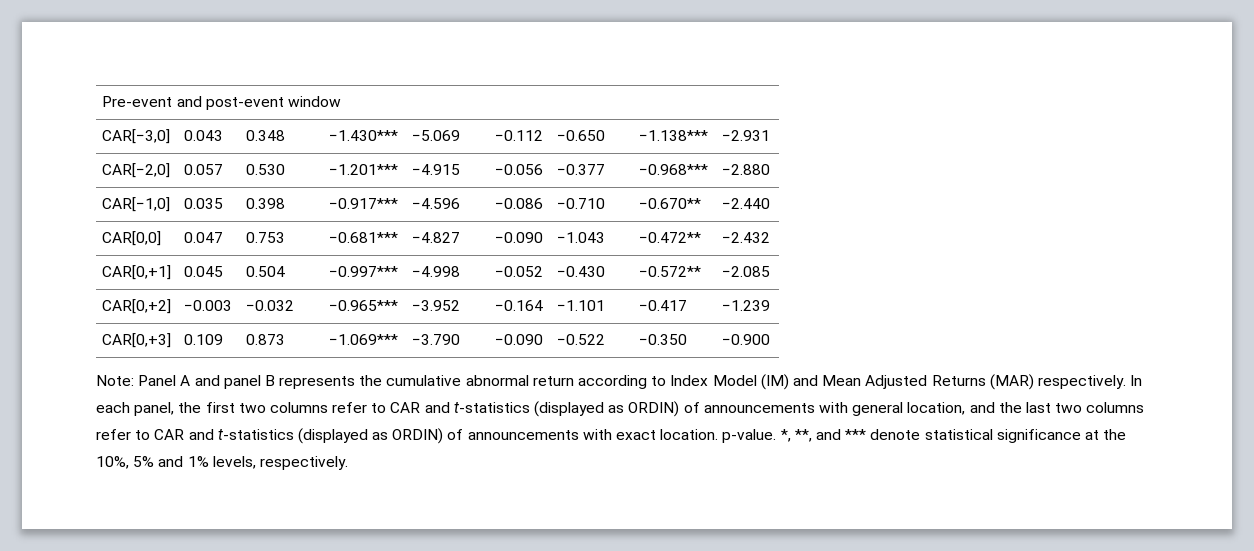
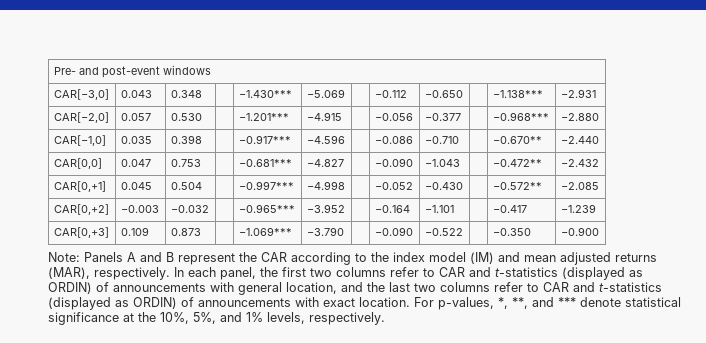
- Pre-event and post-event window
+ Pre- and post-event windows
- Note: Panel A and panel B represents the cumulative abnormal return according to Index Model (IM) and Mean Adjusted Returns (MAR) respectively.
+ Note: Panels A and B represent the CAR according to the index model (IM) and mean adjusted returns (MAR), respectively.
- In each panel, the first two columns refer to CAR and t-statistics (displayed as ORDIN) of announcements with general location, and the last two columns refer to CAR and t-statistics (displayed as ORDIN) of announcements with exact location. p-value. *, **, and *** denote statistical significance at the 10%, 5% and 1% levels, respectively.
+ In each panel, the first two columns refer to CAR and t-statistics (displayed as ORDIN) of announcements with general location, and the last two columns refer to CAR and t-statistics (displayed as ORDIN) of announcements with exact location. For p-values, *, **, and *** denote statistical significance at the 10%, 5%, and 1% levels, respectively.

